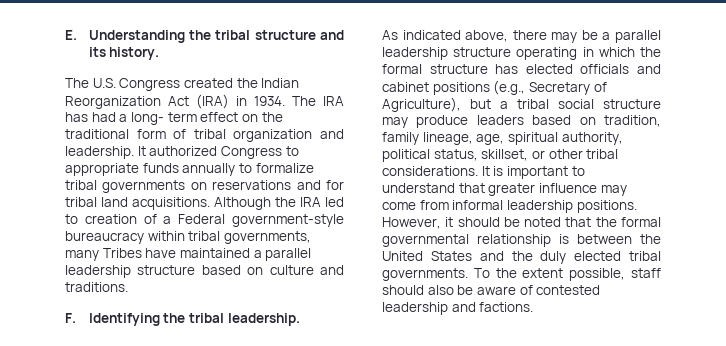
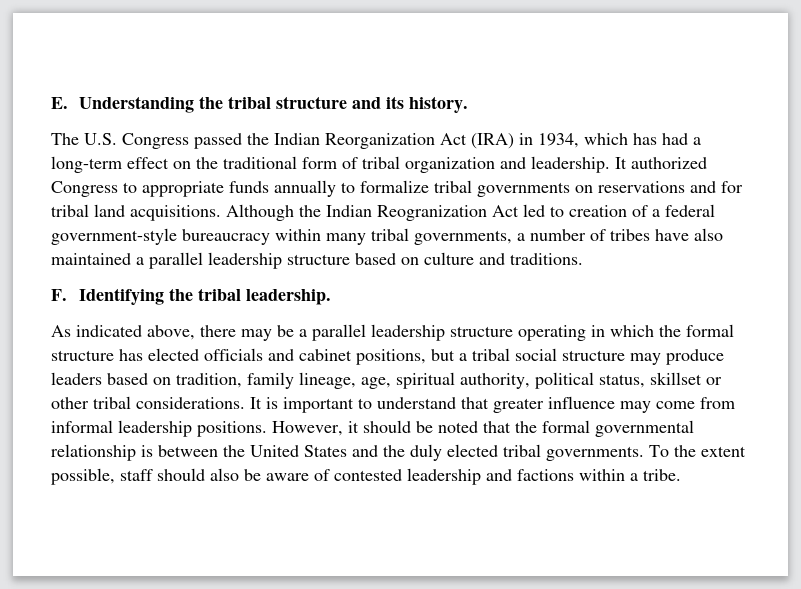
- The U.S. Congress created the Indian Reorganization Act (IRA) in 1934. The IRA has had a long- term effect on the traditional form of tribal organization and leadership.
+ The U.S. Congress passed the Indian Reorganization Act (IRA) in 1934, which has had a long-term effect on the traditional form of tribal organization and leadership.
- Although the IRA led to creation of a Federal government-style bureaucracy within tribal governments, many Tribes have maintained a parallel leadership structure based on culture and traditions.
+ Although the Indian Reogranization Act led to creation of a federal government-style bureaucracy within many tribal governments, a number of tribes have also maintained a parallel leadership structure based on culture and traditions.
- As indicated above, there may be a parallel leadership structure operating in which the formal structure has elected officials and cabinet positions (e.g., Secretary of Agriculture), but a tribal social structure may produce leaders based on tradition, family lineage, age, spiritual authority, political status, skillset, or other tribal considerations.
+ As indicated above, there may be a parallel leadership structure operating in which the formal structure has elected officials and cabinet positions, but a tribal social structure may produce leaders based on tradition, family lineage, age, spiritual authority, political status, skillset or other tribal considerations.
- To the extent possible, staff should also be aware of contested leadership and factions.
+ To the extent possible, staff should also be aware of contested leadership and factions within a tribe.

